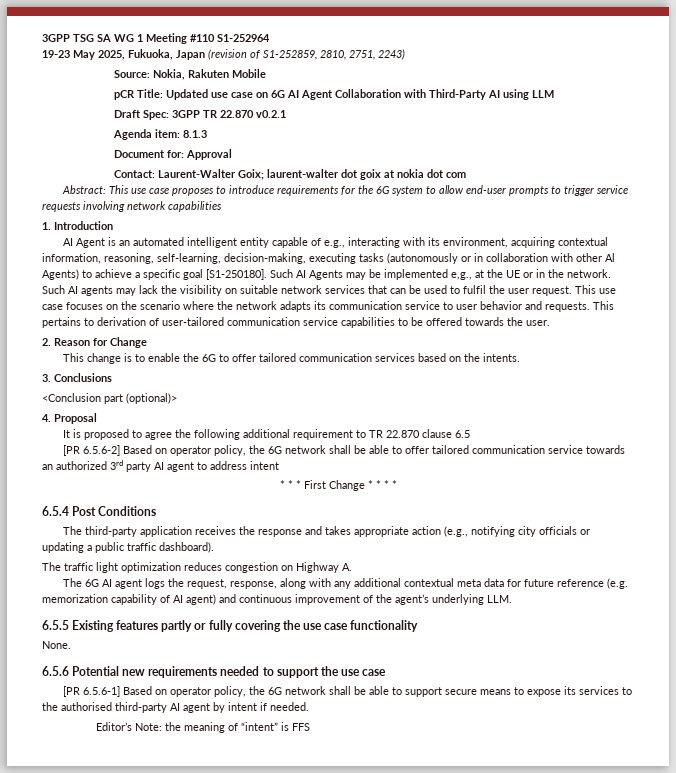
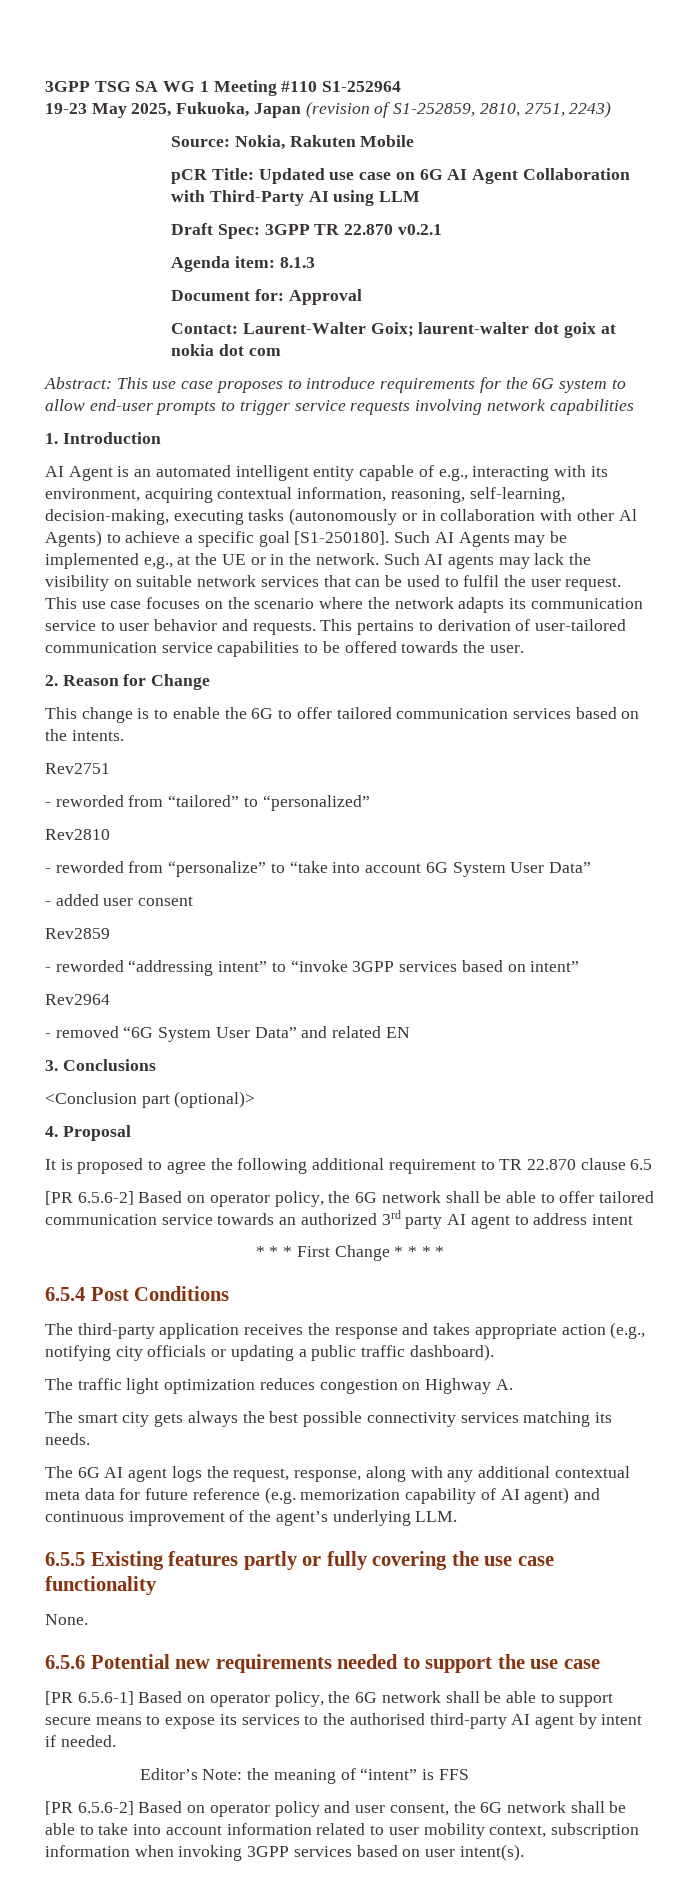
+ Rev2751
+ - reworded from “tailored” to “personalized”
+ Rev2810
+ - reworded from “personalize” to “take into account 6G System User Data”
+ - added user consent
+ Rev2859
+ - reworded “addressing intent” to “invoke 3GPP services based on intent”
+ Rev2964
+ - removed “6G System User Data” and related EN
+ The smart city gets always the best possible connectivity services matching its needs.
+ [PR 6.5.6-2] Based on operator policy and user consent, the 6G network shall be able to take into account information related to user mobility context, subscription information when invoking 3GPP services based on user intent(s).

